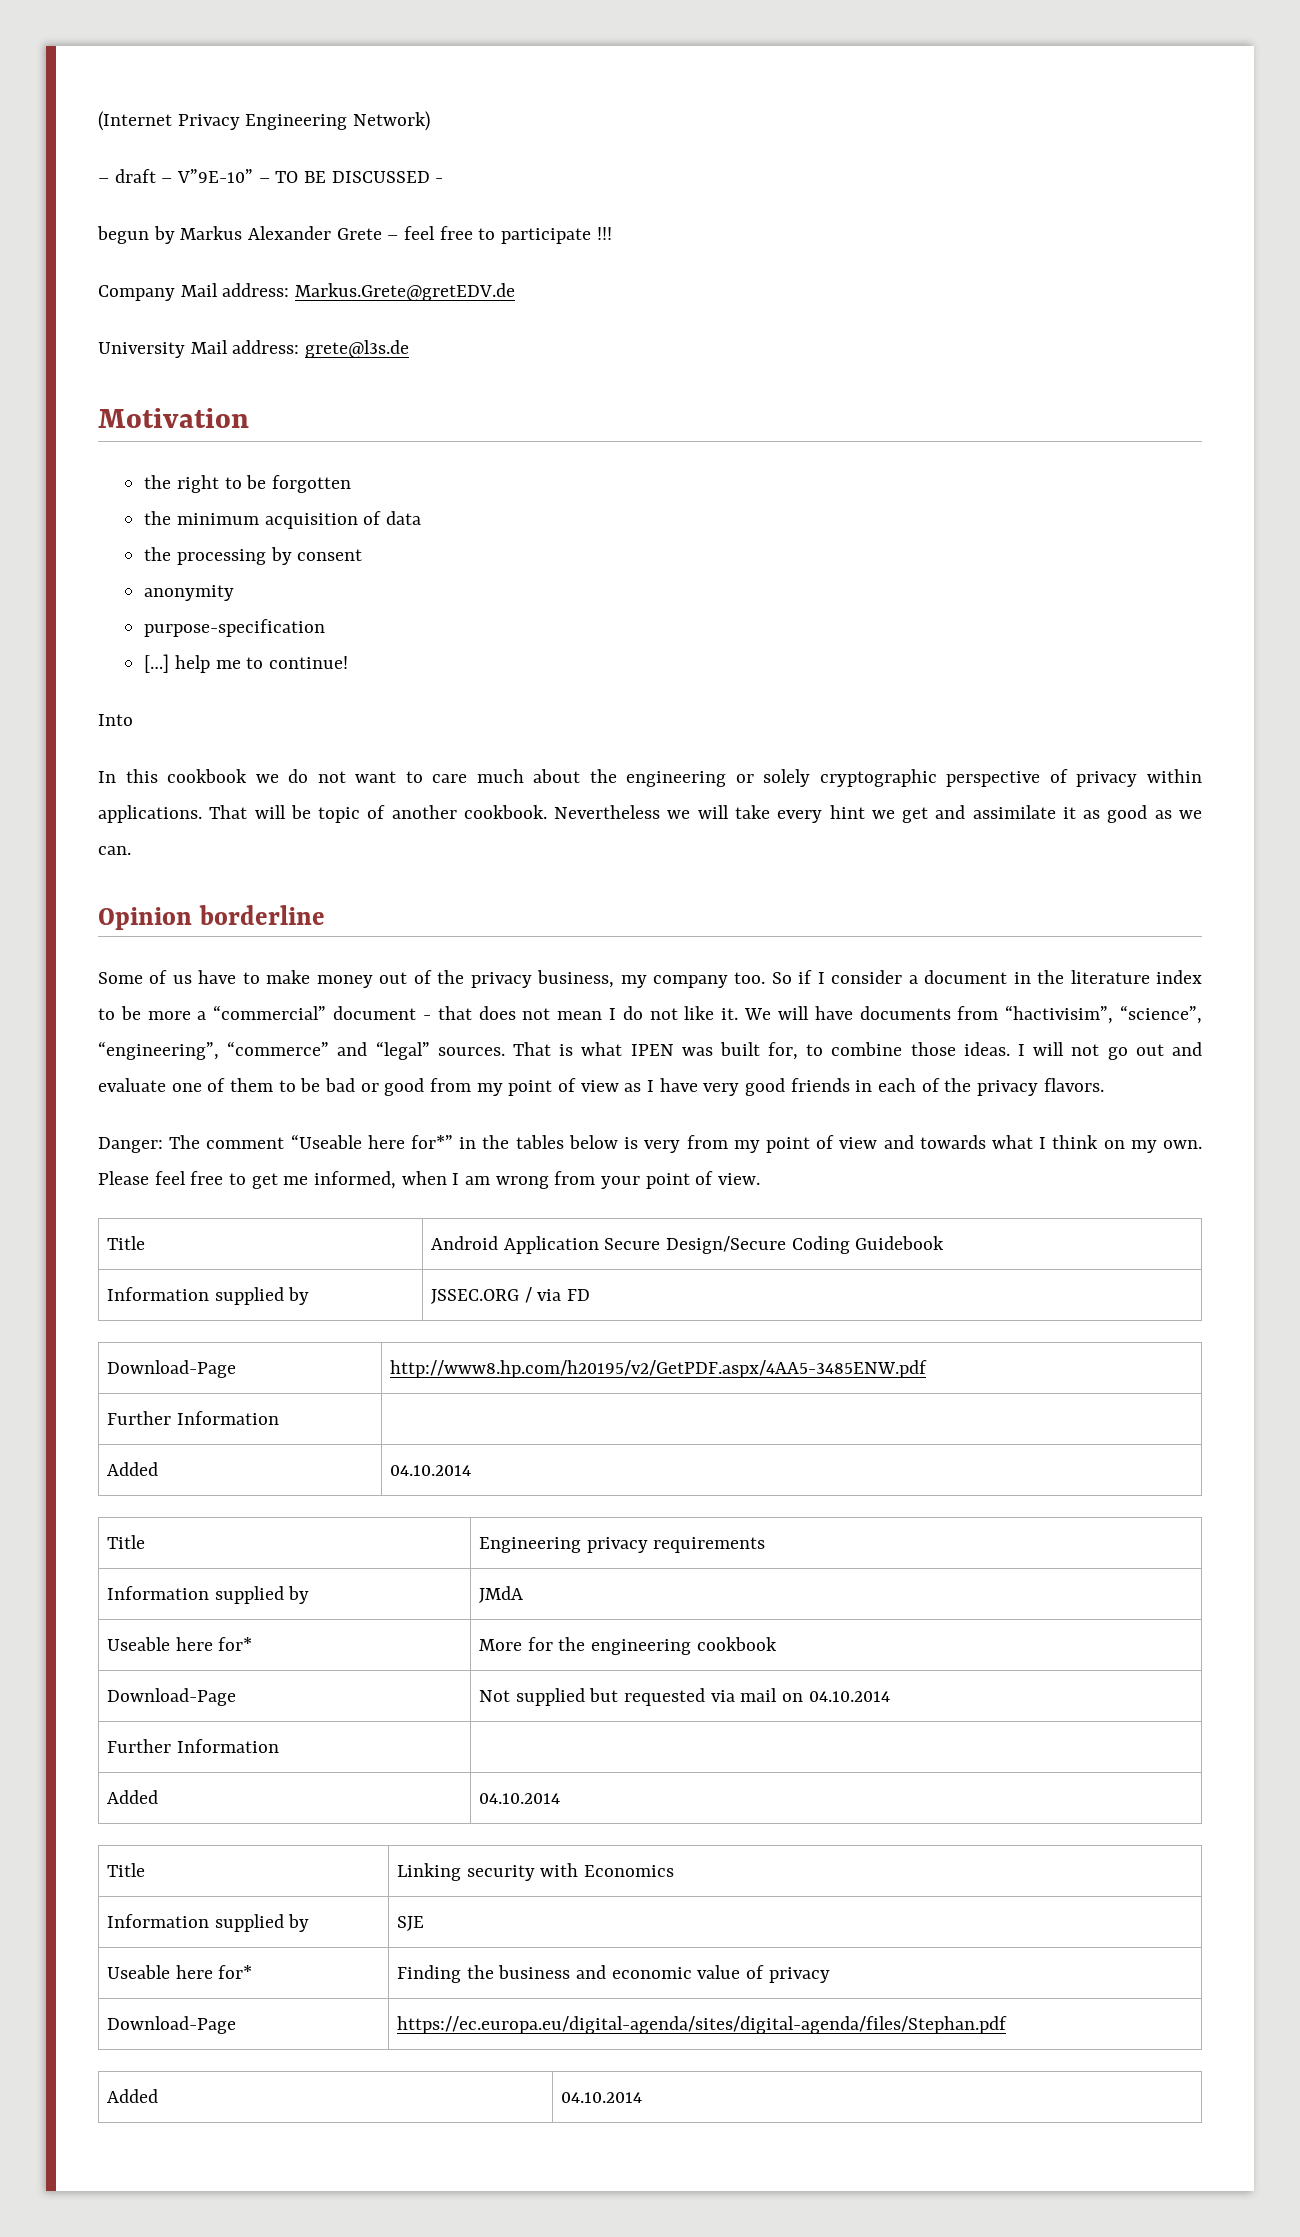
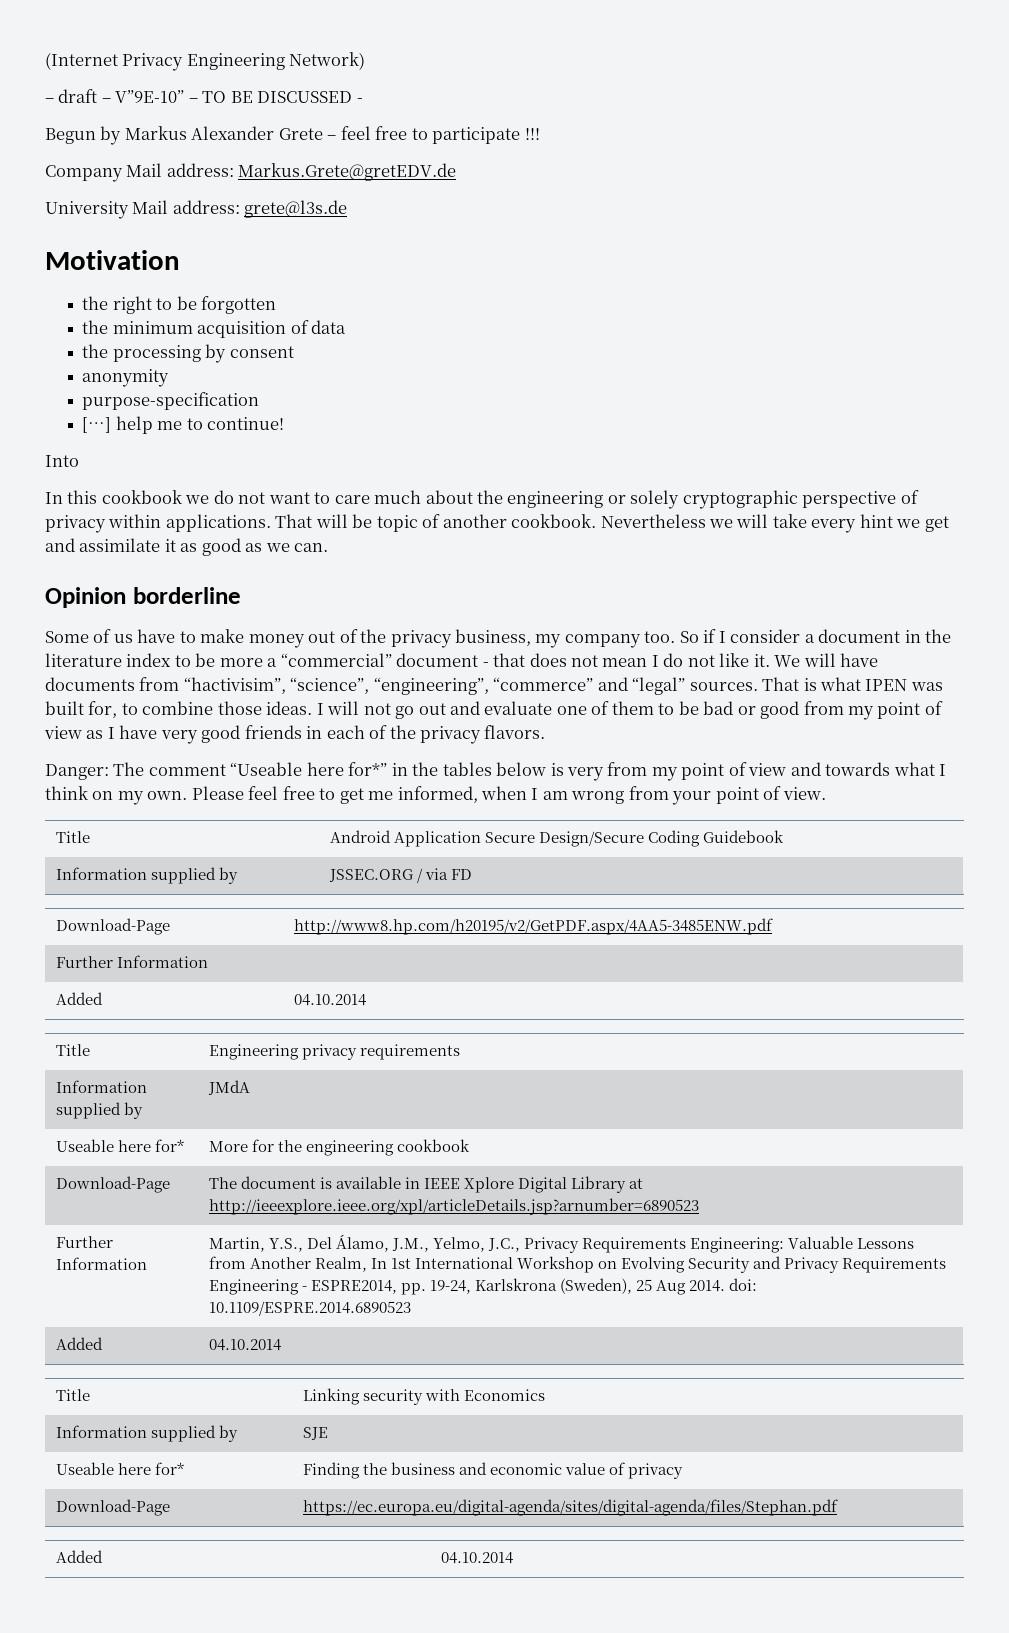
- begun by Markus Alexander Grete – feel free to participate !!!
+ Begun by Markus Alexander Grete – feel free to participate !!!
- Download-Page | Not supplied but requested via mail on 04.10.2014
- Further Information |
+ Download-Page | The document is available in IEEE Xplore Digital Library at http://ieeexplore.ieee.org/xpl/articleDetails.jsp?arnumber=6890523
+ Further Information | Martin, Y.S., Del Álamo, J.M., Yelmo, J.C., Privacy Requirements Engineering: Valuable Lessons from Another Realm, In 1st International Workshop on Evolving Security and Privacy Requirements Engineering - ESPRE2014, pp. 19-24, Karlskrona (Sweden), 25 Aug 2014. doi: 10.1109/ESPRE.2014.6890523

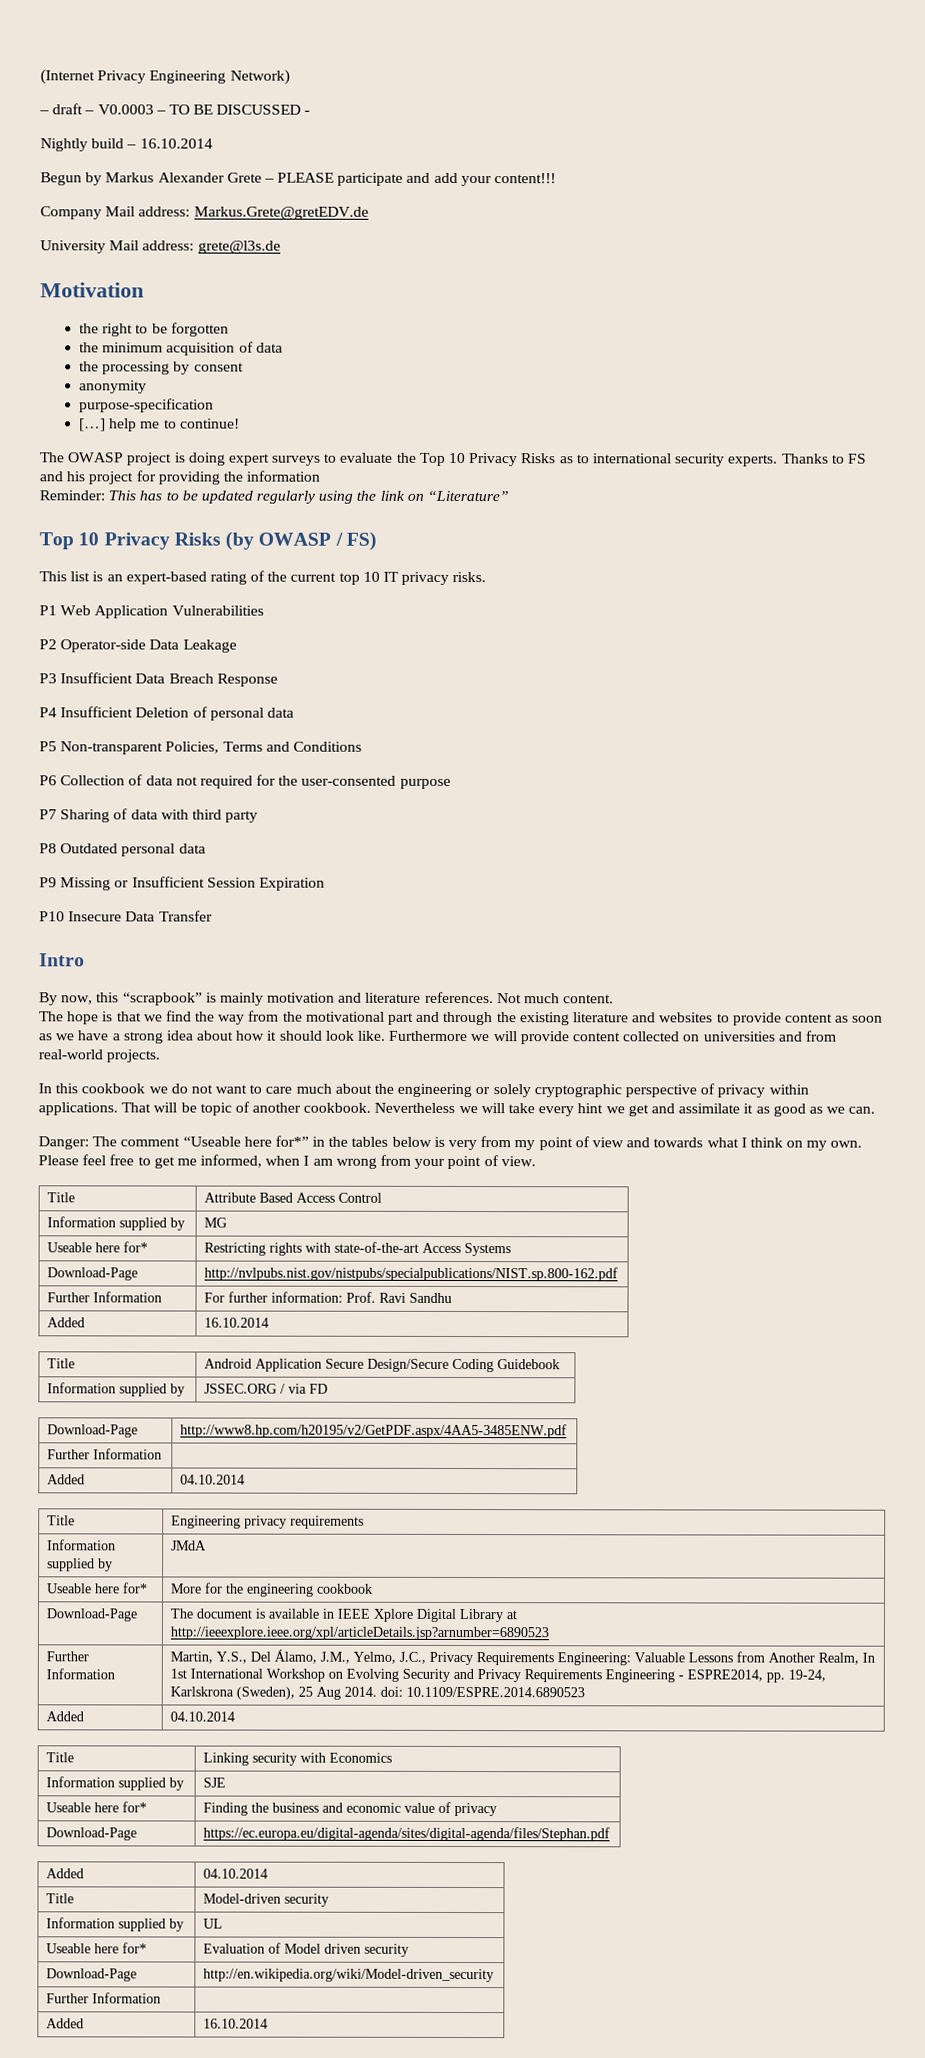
- – draft – V”9E-10” – TO BE DISCUSSED -
+ – draft – V0.0003 – TO BE DISCUSSED -
+ Nightly build – 16.10.2014
- Begun by Markus Alexander Grete – feel free to participate !!!
+ Begun by Markus Alexander Grete – PLEASE participate and add your content!!!
- Into
+ The OWASP project is doing expert surveys to evaluate the Top 10 Privacy Risks as to international security experts. Thanks to FS and his project for providing the information
+ Reminder: This has to be updated regularly using the link on “Literature”
+ Top 10 Privacy Risks (by OWASP / FS)
+ This list is an expert-based rating of the current top 10 IT privacy risks.
+ P1 Web Application Vulnerabilities
+ P2 Operator-side Data Leakage
+ P3 Insufficient Data Breach Response
+ P4 Insufficient Deletion of personal data
+ P5 Non-transparent Policies, Terms and Conditions
+ P6 Collection of data not required for the user-consented purpose
+ P7 Sharing of data with third party
+ P8 Outdated personal data
+ P9 Missing or Insufficient Session Expiration
+ P10 Insecure Data Transfer
+ Intro
+ By now, this “scrapbook” is mainly motivation and literature references. Not much content.
+ The hope is that we find the way from the motivational part and through the existing literature and websites to provide content as soon as we have a strong idea about how it should look like. Furthermore we will provide content collected on universities and from real-world projects.
- Opinion borderline
- Some of us have to make money out of the privacy business, my company too. So if I consider a document in the literature index to be more a “commercial” document - that does not mean I do not like it. We will have documents from “hactivisim”, “science”, “engineering”, “commerce” and “legal” sources. That is what IPEN was built for, to combine those ideas. I will not go out and evaluate one of them to be bad or good from my point of view as I have very good friends in each of the privacy flavors.
+ Title | Attribute Based Access Control
+ Information supplied by | MG
+ Useable here for* | Restricting rights with state-of-the-art Access Systems
+ Download-Page | http://nvlpubs.nist.gov/nistpubs/specialpublications/NIST.sp.800-162.pdf
+ Further Information | For further information: Prof. Ravi Sandhu
+ Added | 16.10.2014
+ Title | Model-driven security
+ Information supplied by | UL
+ Useable here for* | Evaluation of Model driven security
+ Download-Page | http://en.wikipedia.org/wiki/Model-driven_security
+ Further Information |
+ Added | 16.10.2014

